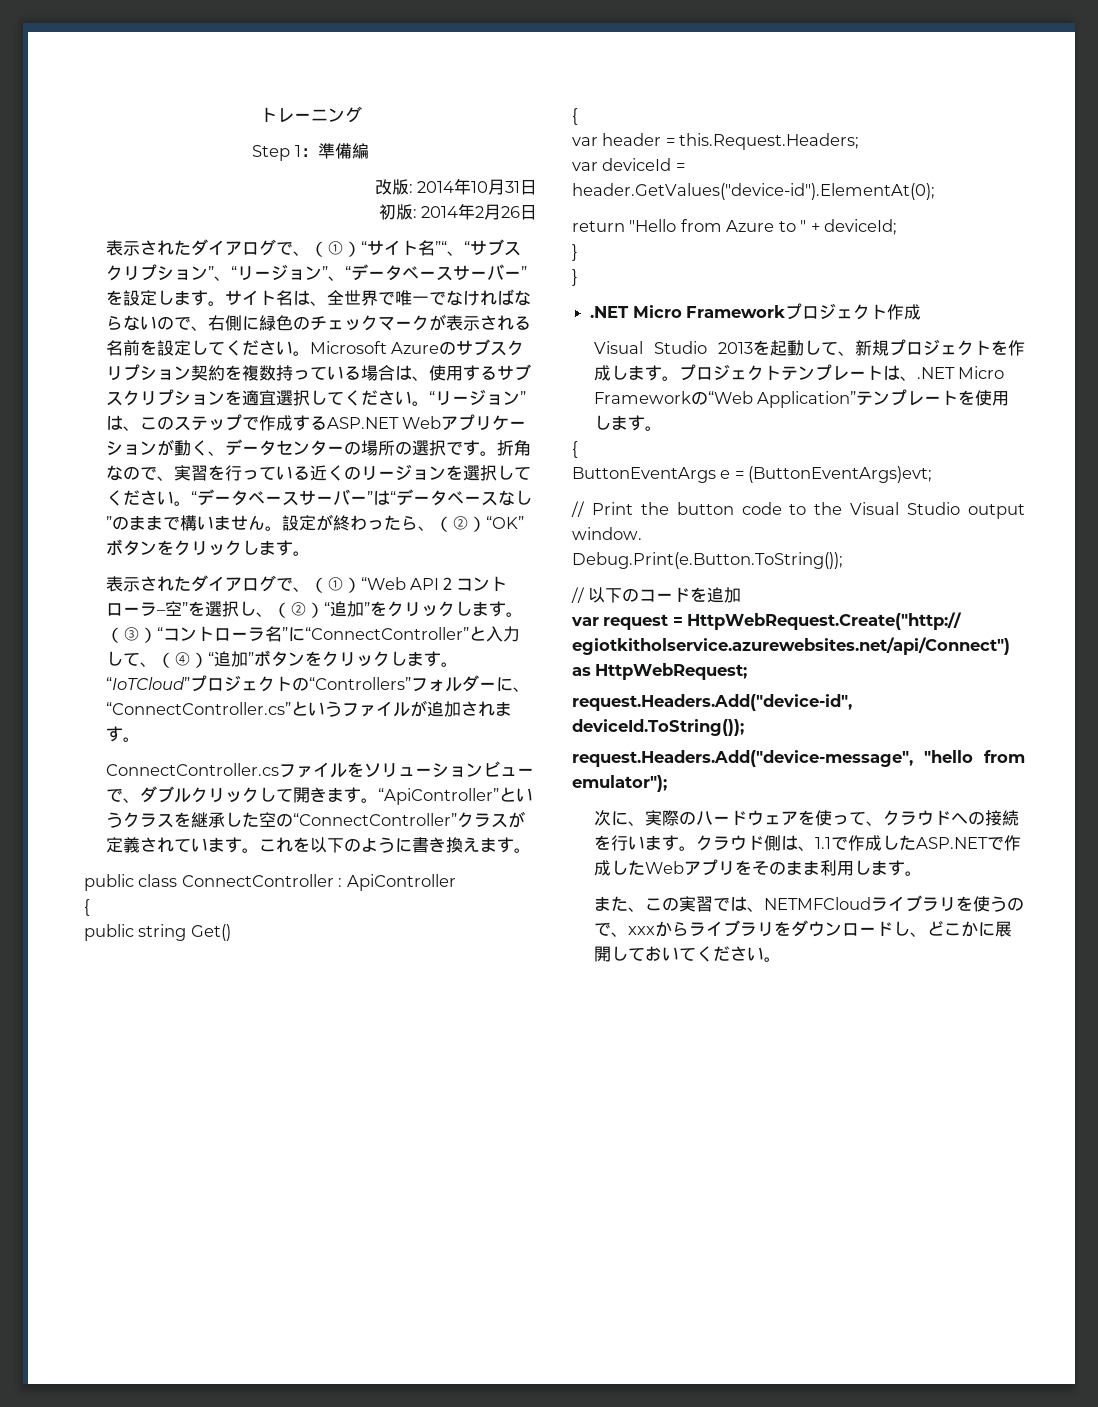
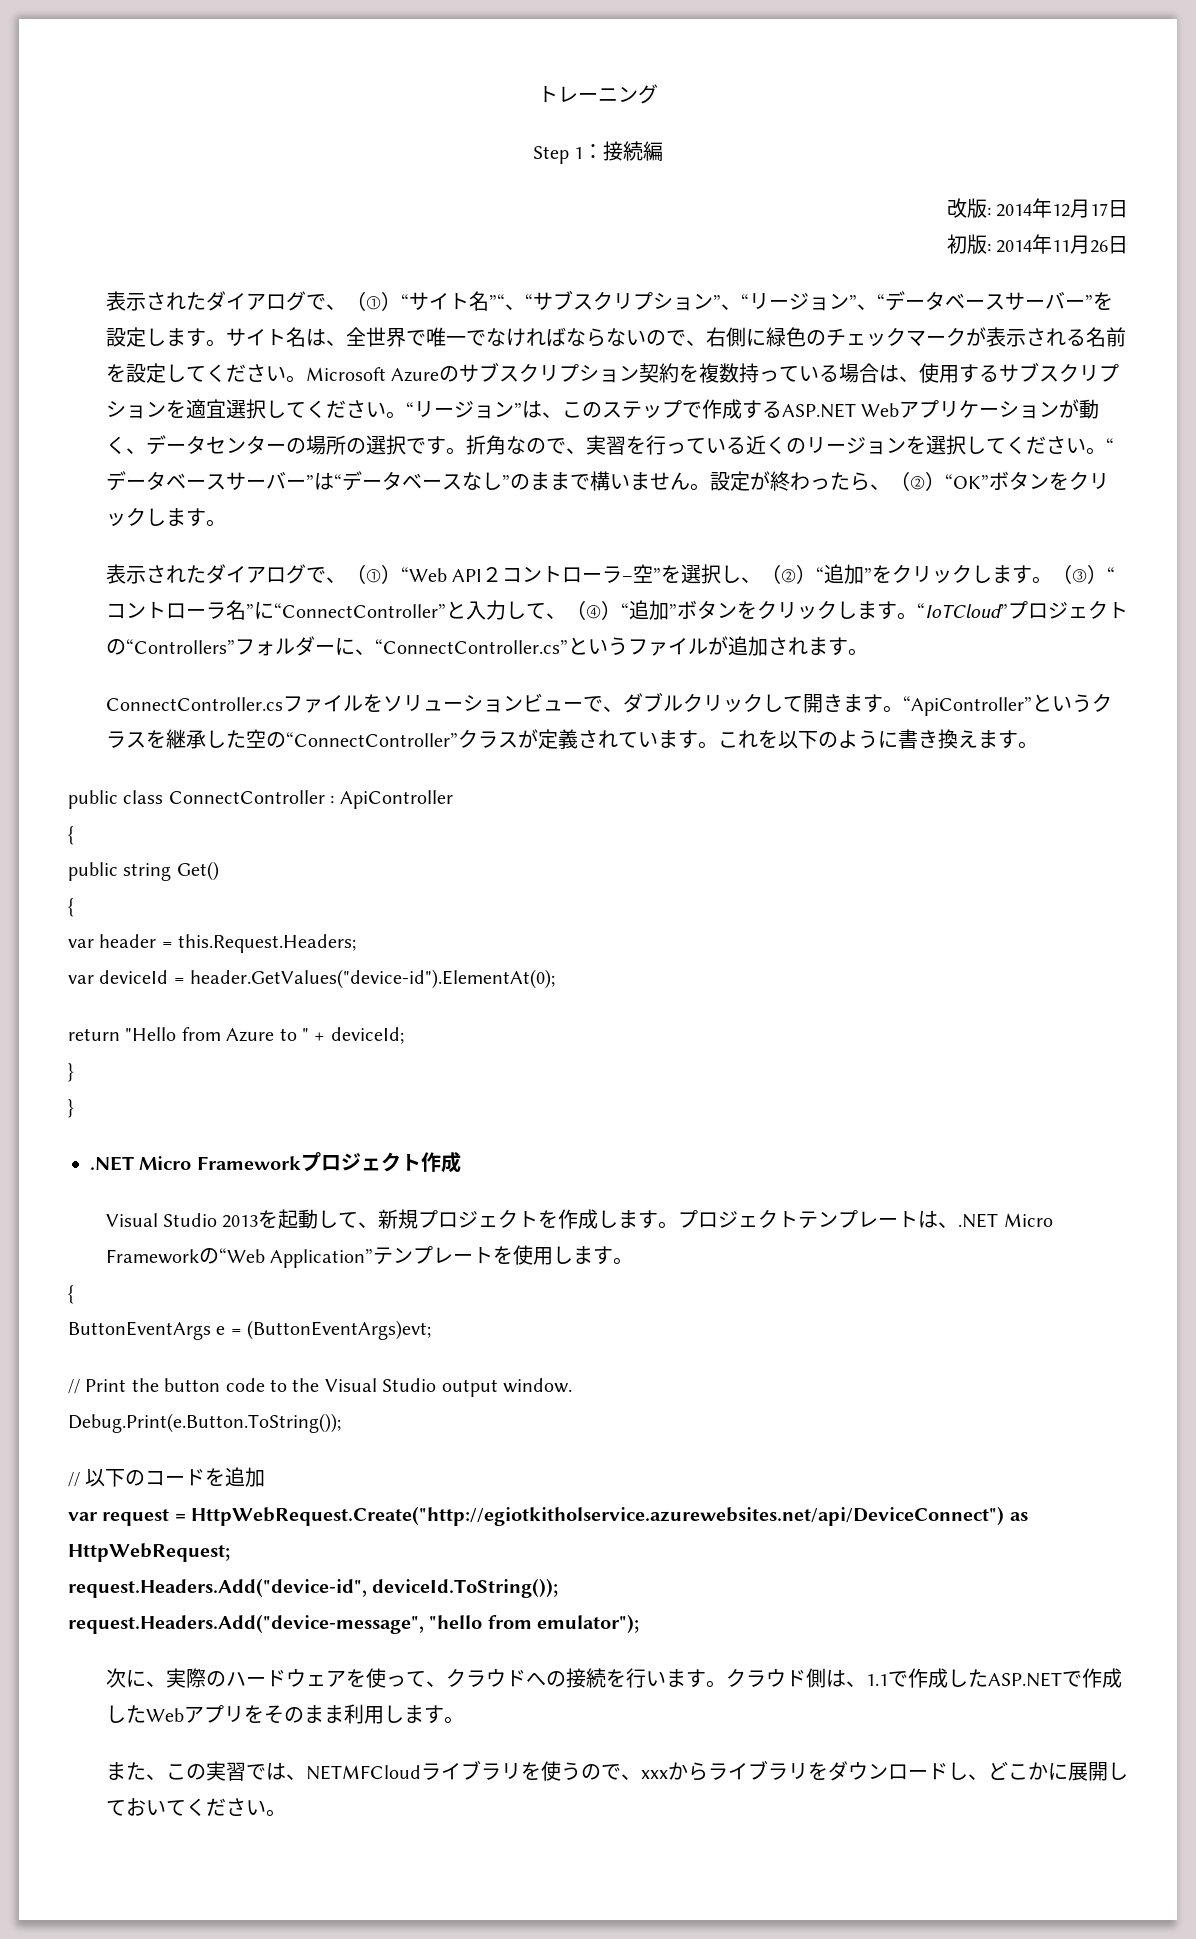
- Step 1：準備編
+ Step 1：接続編
- 改版: 2014年10月31日
+ 改版: 2014年12月17日
- 初版: 2014年2月26日
+ 初版: 2014年11月26日
- var request = HttpWebRequest.Create("http:// egiotkitholservice.azurewebsites.net/api/Connect") as HttpWebRequest;
+ var request = HttpWebRequest.Create("http://egiotkitholservice.azurewebsites.net/api/DeviceConnect") as HttpWebRequest;

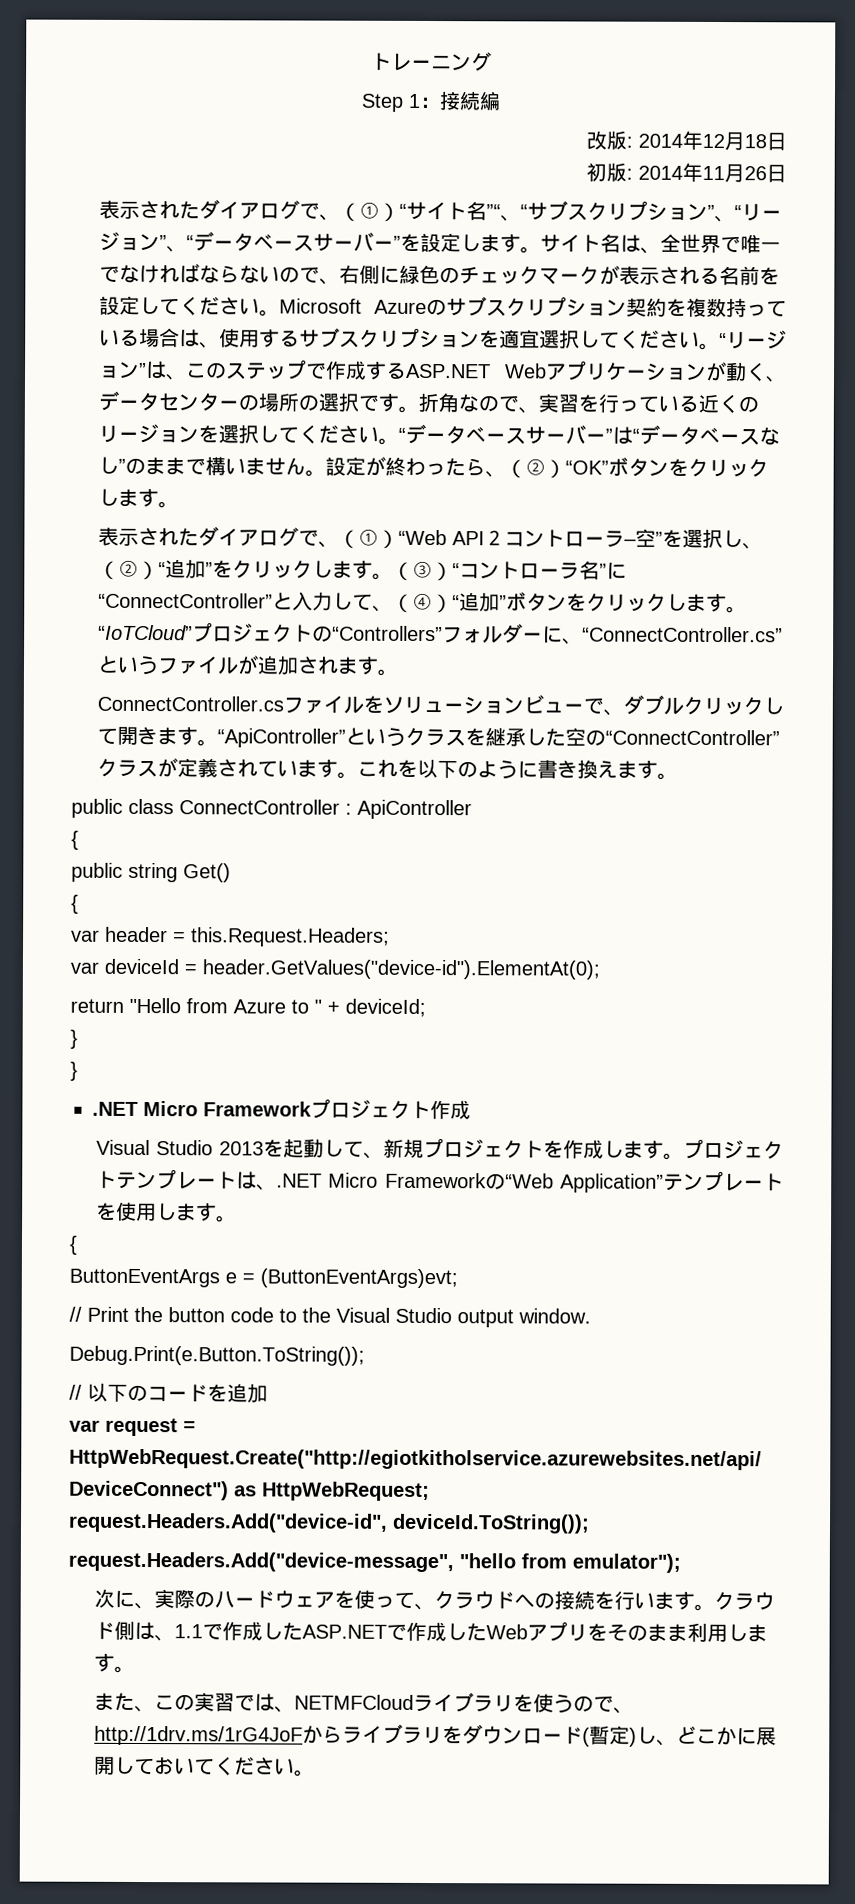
- 改版: 2014年12月17日
+ 改版: 2014年12月18日
- また、この実習では、NETMFCloudライブラリを使うので、xxxからライブラリをダウンロードし、どこかに展開しておいてください。
+ また、この実習では、NETMFCloudライブラリを使うので、http://1drv.ms/1rG4JoFからライブラリをダウンロード(暫定)し、どこかに展開しておいてください。

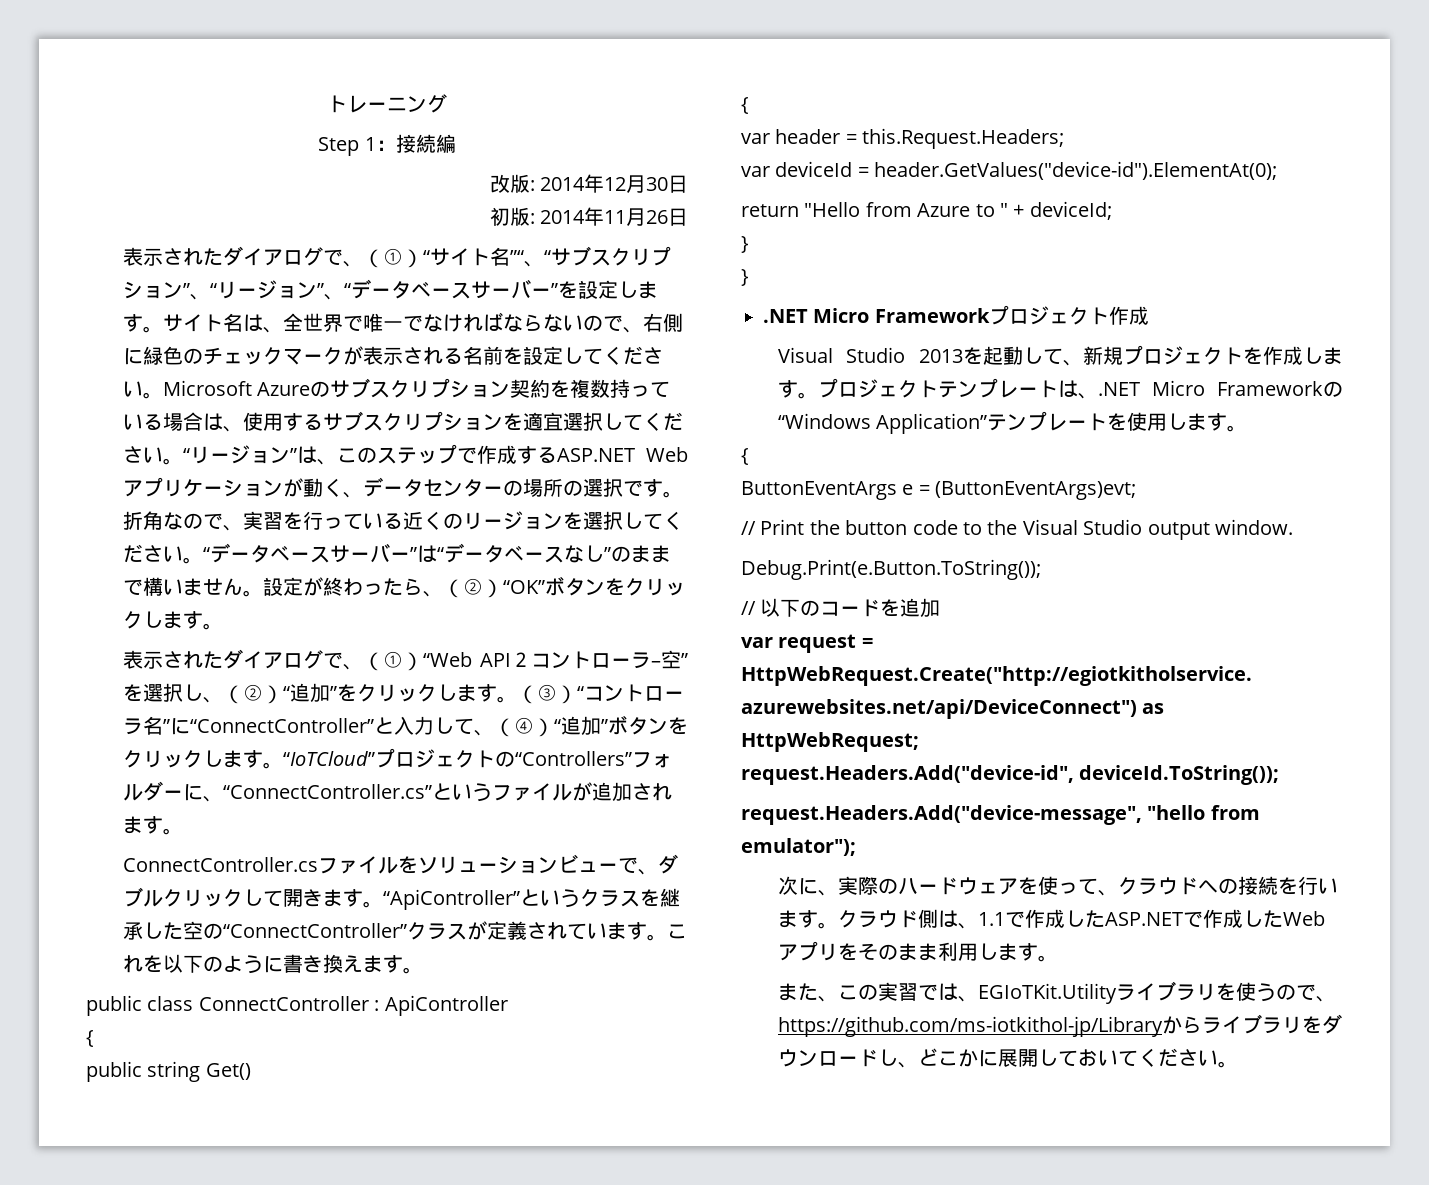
- 改版: 2014年12月18日
+ 改版: 2014年12月30日
- プロジェクトテンプレートは、.NET Micro Frameworkの“Web Application”テンプレートを使用します。
+ プロジェクトテンプレートは、.NET Micro Frameworkの“Windows Application”テンプレートを使用します。
- また、この実習では、NETMFCloudライブラリを使うので、http://1drv.ms/1rG4JoFからライブラリをダウンロード(暫定)し、どこかに展開しておいてください。
+ また、この実習では、EGIoTKit.Utilityライブラリを使うので、https://github.com/ms-iotkithol-jp/Libraryからライブラリをダウンロードし、どこかに展開しておいてください。

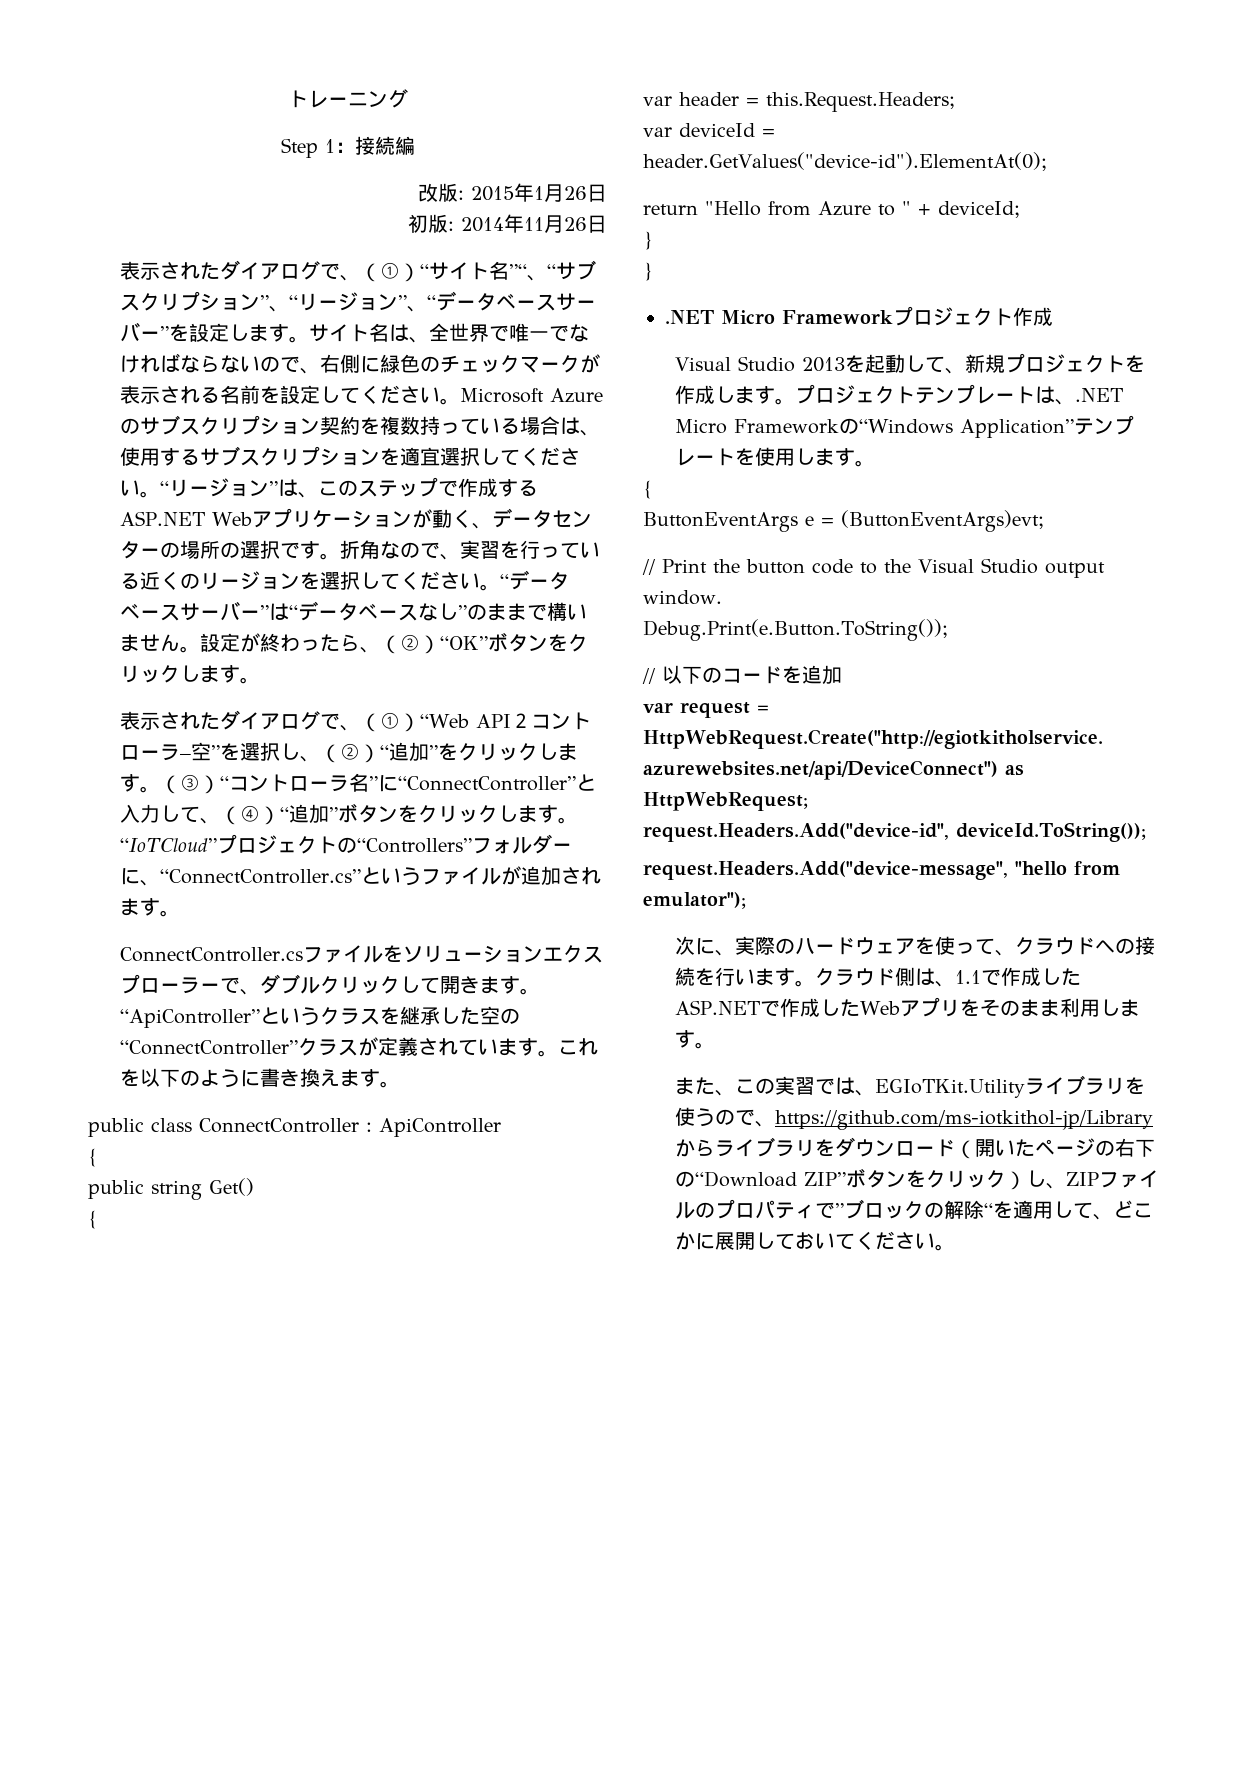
- 改版: 2014年12月30日
+ 改版: 2015年1月26日
- ConnectController.csファイルをソリューションビューで、ダブルクリックして開きます。
+ ConnectController.csファイルをソリューションエクスプローラーで、ダブルクリックして開きます。
- また、この実習では、EGIoTKit.Utilityライブラリを使うので、https://github.com/ms-iotkithol-jp/Libraryからライブラリをダウンロードし、どこかに展開しておいてください。
+ また、この実習では、EGIoTKit.Utilityライブラリを使うので、https://github.com/ms-iotkithol-jp/Libraryからライブラリをダウンロード（開いたページの右下の“Download ZIP”ボタンをクリック）し、ZIPファイルのプロパティで”ブロックの解除“を適用して、どこかに展開しておいてください。

